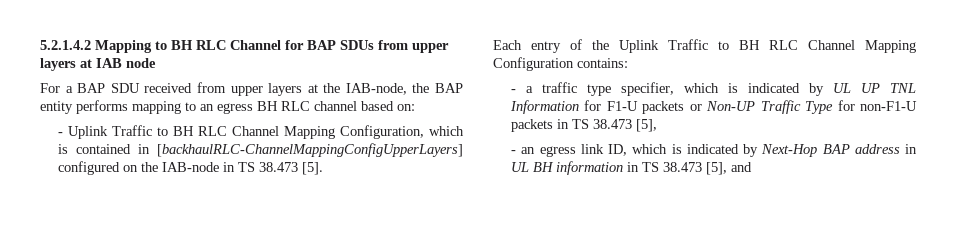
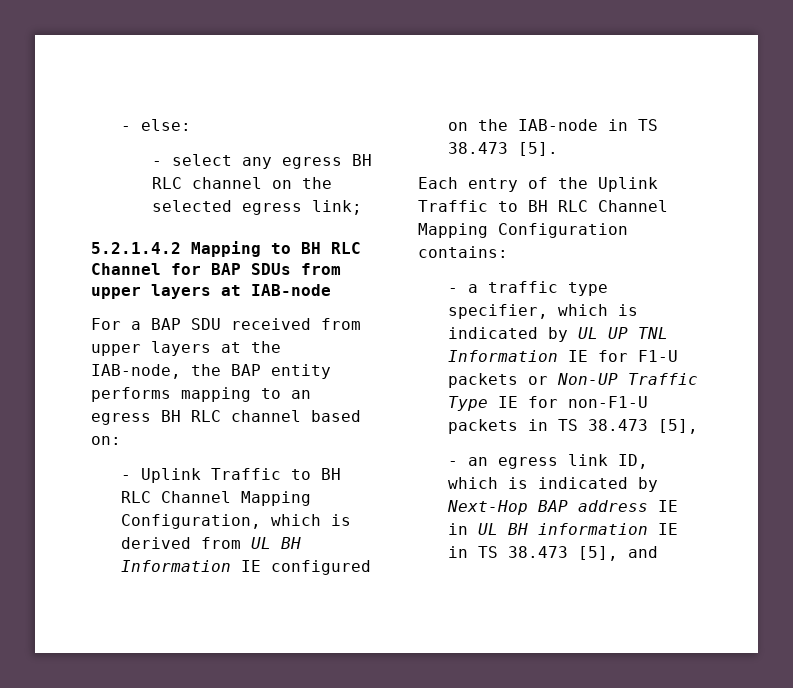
+ - else:
+ - select any egress BH RLC channel on the selected egress link;
- 5.2.1.4.2 Mapping to BH RLC Channel for BAP SDUs from upper layers at IAB node
+ 5.2.1.4.2 Mapping to BH RLC Channel for BAP SDUs from upper layers at IAB-node
- - Uplink Traffic to BH RLC Channel Mapping Configuration, which is contained in [backhaulRLC-ChannelMappingConfigUpperLayers] configured on the IAB-node in TS 38.473 [5].
+ - Uplink Traffic to BH RLC Channel Mapping Configuration, which is derived from UL BH Information IE configured on the IAB-node in TS 38.473 [5].
- - a traffic type specifier, which is indicated by UL UP TNL Information for F1-U packets or Non-UP Traffic Type for non-F1-U packets in TS 38.473 [5],
+ - a traffic type specifier, which is indicated by UL UP TNL Information IE for F1-U packets or Non-UP Traffic Type IE for non-F1-U packets in TS 38.473 [5],
- - an egress link ID, which is indicated by Next-Hop BAP address in UL BH information in TS 38.473 [5], and
+ - an egress link ID, which is indicated by Next-Hop BAP address IE in UL BH information IE in TS 38.473 [5], and

